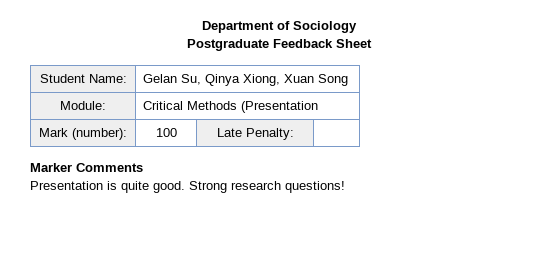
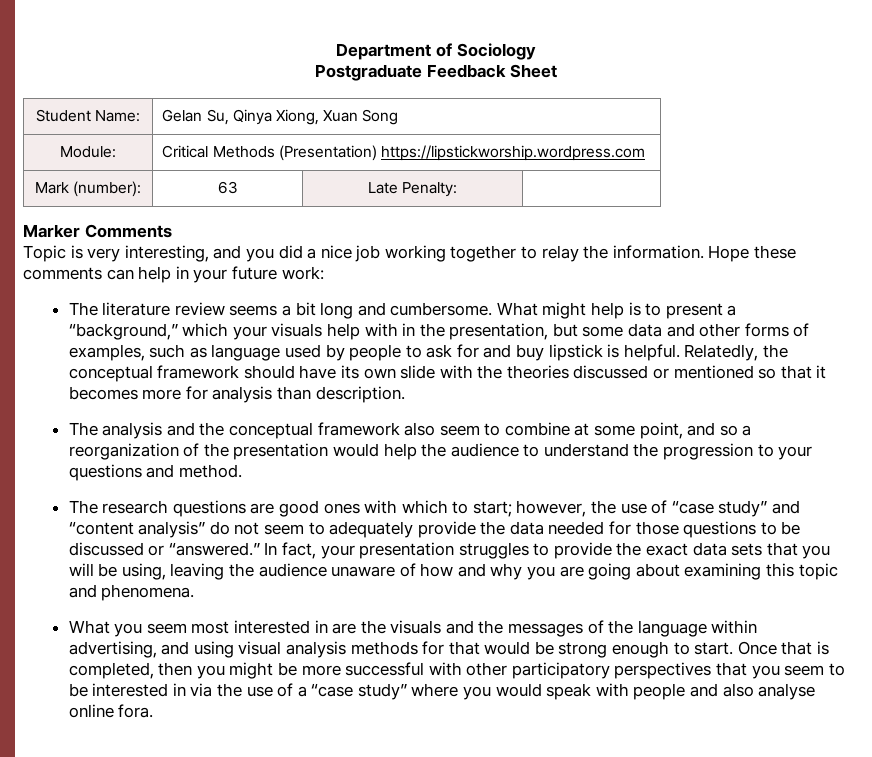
- Module: | Critical Methods (Presentation
+ Module: | Critical Methods (Presentation) https://lipstickworship.wordpress.com
- Mark (number): | 100 | Late Penalty: |
+ Mark (number): | 63 | Late Penalty: |
- Presentation is quite good. Strong research questions!
+ Topic is very interesting, and you did a nice job working together to relay the information. Hope these comments can help in your future work:
+ The literature review seems a bit long and cumbersome. What might help is to present a “background,” which your visuals help with in the presentation, but some data and other forms of examples, such as language used by people to ask for and buy lipstick is helpful. Relatedly, the conceptual framework should have its own slide with the theories discussed or mentioned so that it becomes more for analysis than description.
+ The analysis and the conceptual framework also seem to combine at some point, and so a reorganization of the presentation would help the audience to understand the progression to your questions and method.
+ The research questions are good ones with which to start; however, the use of “case study” and “content analysis” do not seem to adequately provide the data needed for those questions to be discussed or “answered.” In fact, your presentation struggles to provide the exact data sets that you will be using, leaving the audience unaware of how and why you are going about examining this topic and phenomena.
+ What you seem most interested in are the visuals and the messages of the language within advertising, and using visual analysis methods for that would be strong enough to start. Once that is completed, then you might be more successful with other participatory perspectives that you seem to be interested in via the use of a “case study” where you would speak with people and also analyse online fora.

